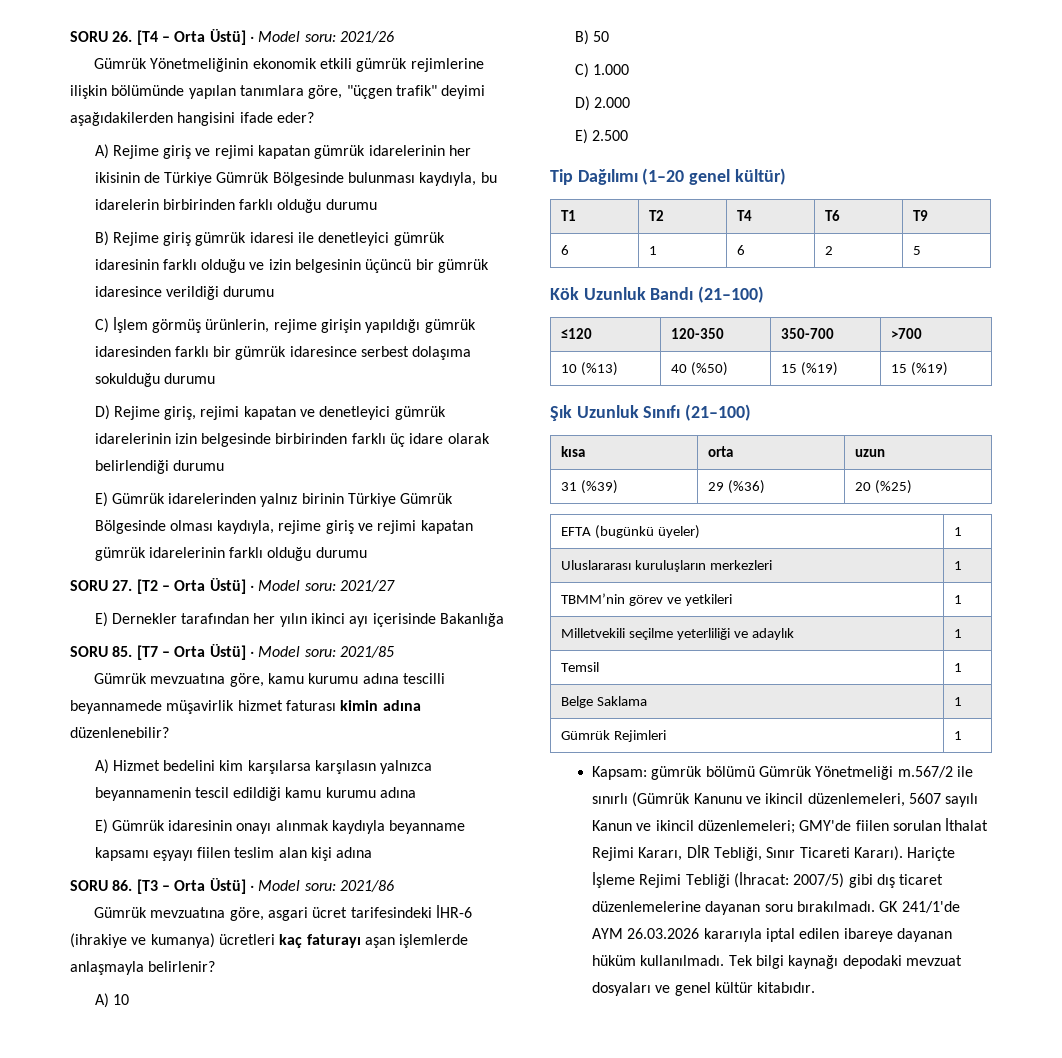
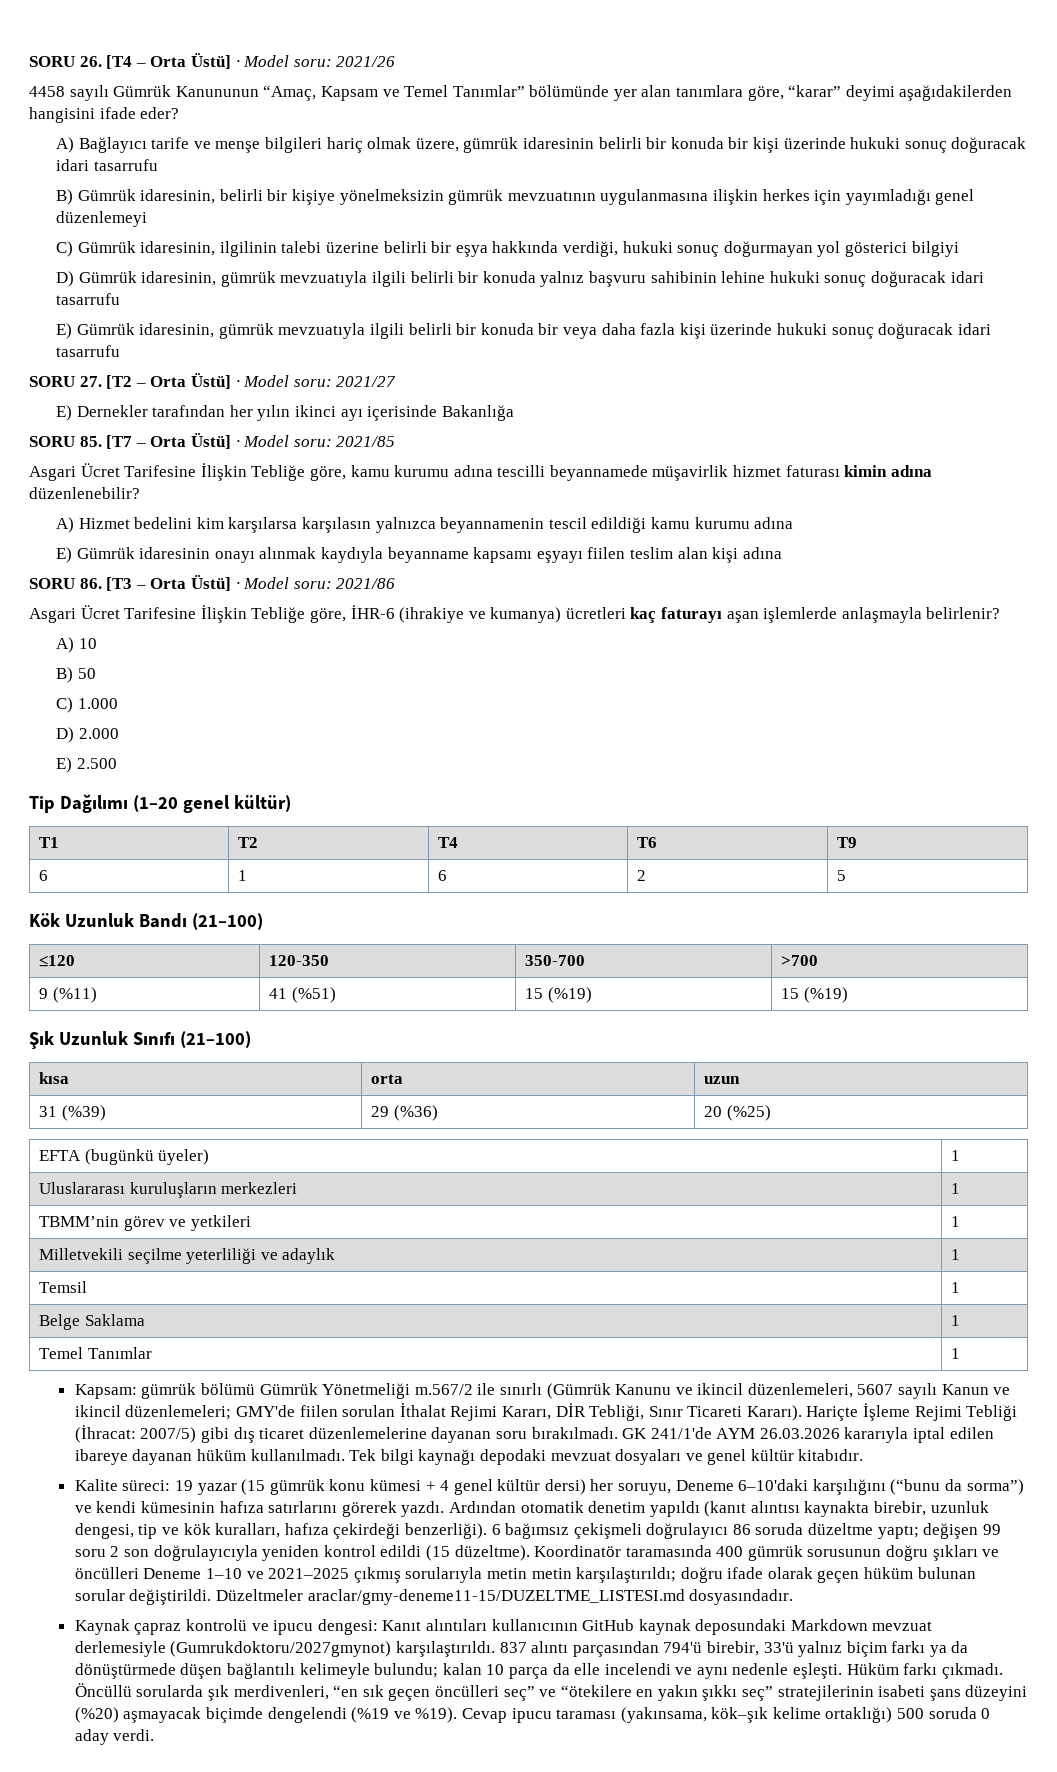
- Gümrük Yönetmeliğinin ekonomik etkili gümrük rejimlerine ilişkin bölümünde yapılan tanımlara göre, "üçgen trafik" deyimi aşağıdakilerden hangisini ifade eder?
+ 4458 sayılı Gümrük Kanununun “Amaç, Kapsam ve Temel Tanımlar” bölümünde yer alan tanımlara göre, “karar” deyimi aşağıdakilerden hangisini ifade eder?
- A) Rejime giriş ve rejimi kapatan gümrük idarelerinin her ikisinin de Türkiye Gümrük Bölgesinde bulunması kaydıyla, bu idarelerin birbirinden farklı olduğu durumu
- B) Rejime giriş gümrük idaresi ile denetleyici gümrük idaresinin farklı olduğu ve izin belgesinin üçüncü bir gümrük idaresince verildiği durumu
- C) İşlem görmüş ürünlerin, rejime girişin yapıldığı gümrük idaresinden farklı bir gümrük idaresince serbest dolaşıma sokulduğu durumu
- D) Rejime giriş, rejimi kapatan ve denetleyici gümrük idarelerinin izin belgesinde birbirinden farklı üç idare olarak belirlendiği durumu
- E) Gümrük idarelerinden yalnız birinin Türkiye Gümrük Bölgesinde olması kaydıyla, rejime giriş ve rejimi kapatan gümrük idarelerinin farklı olduğu durumu
+ A) Bağlayıcı tarife ve menşe bilgileri hariç olmak üzere, gümrük idaresinin belirli bir konuda bir kişi üzerinde hukuki sonuç doğuracak idari tasarrufu
+ B) Gümrük idaresinin, belirli bir kişiye yönelmeksizin gümrük mevzuatının uygulanmasına ilişkin herkes için yayımladığı genel düzenlemeyi
+ C) Gümrük idaresinin, ilgilinin talebi üzerine belirli bir eşya hakkında verdiği, hukuki sonuç doğurmayan yol gösterici bilgiyi
+ D) Gümrük idaresinin, gümrük mevzuatıyla ilgili belirli bir konuda yalnız başvuru sahibinin lehine hukuki sonuç doğuracak idari tasarrufu
+ E) Gümrük idaresinin, gümrük mevzuatıyla ilgili belirli bir konuda bir veya daha fazla kişi üzerinde hukuki sonuç doğuracak idari tasarrufu
- Gümrük mevzuatına göre, kamu kurumu adına tescilli beyannamede müşavirlik hizmet faturası kimin adına düzenlenebilir?
+ Asgari Ücret Tarifesine İlişkin Tebliğe göre, kamu kurumu adına tescilli beyannamede müşavirlik hizmet faturası kimin adına düzenlenebilir?
- Gümrük mevzuatına göre, asgari ücret tarifesindeki İHR-6 (ihrakiye ve kumanya) ücretleri kaç faturayı aşan işlemlerde anlaşmayla belirlenir?
+ Asgari Ücret Tarifesine İlişkin Tebliğe göre, İHR-6 (ihrakiye ve kumanya) ücretleri kaç faturayı aşan işlemlerde anlaşmayla belirlenir?
- 10 (%13) | 40 (%50) | 15 (%19) | 15 (%19)
+ 9 (%11) | 41 (%51) | 15 (%19) | 15 (%19)
- Gümrük Rejimleri | 1
+ Temel Tanımlar | 1
+ Kalite süreci: 19 yazar (15 gümrük konu kümesi + 4 genel kültür dersi) her soruyu, Deneme 6–10'daki karşılığını (“bunu da sorma”) ve kendi kümesinin hafıza satırlarını görerek yazdı. Ardından otomatik denetim yapıldı (kanıt alıntısı kaynakta birebir, uzunluk dengesi, tip ve kök kuralları, hafıza çekirdeği benzerliği). 6 bağımsız çekişmeli doğrulayıcı 86 soruda düzeltme yaptı; değişen 99 soru 2 son doğrulayıcıyla yeniden kontrol edildi (15 düzeltme). Koordinatör taramasında 400 gümrük sorusunun doğru şıkları ve öncülleri Deneme 1–10 ve 2021–2025 çıkmış sorularıyla metin metin karşılaştırıldı; doğru ifade olarak geçen hüküm bulunan sorular değiştirildi. Düzeltmeler araclar/gmy-deneme11-15/DUZELTME_LISTESI.md dosyasındadır.
+ Kaynak çapraz kontrolü ve ipucu dengesi: Kanıt alıntıları kullanıcının GitHub kaynak deposundaki Markdown mevzuat derlemesiyle (Gumrukdoktoru/2027gmynot) karşılaştırıldı. 837 alıntı parçasından 794'ü birebir, 33'ü yalnız biçim farkı ya da dönüştürmede düşen bağlantılı kelimeyle bulundu; kalan 10 parça da elle incelendi ve aynı nedenle eşleşti. Hüküm farkı çıkmadı. Öncüllü sorularda şık merdivenleri, “en sık geçen öncülleri seç” ve “ötekilere en yakın şıkkı seç” stratejilerinin isabeti şans düzeyini (%20) aşmayacak biçimde dengelendi (%19 ve %19). Cevap ipucu taraması (yakınsama, kök–şık kelime ortaklığı) 500 soruda 0 aday verdi.

